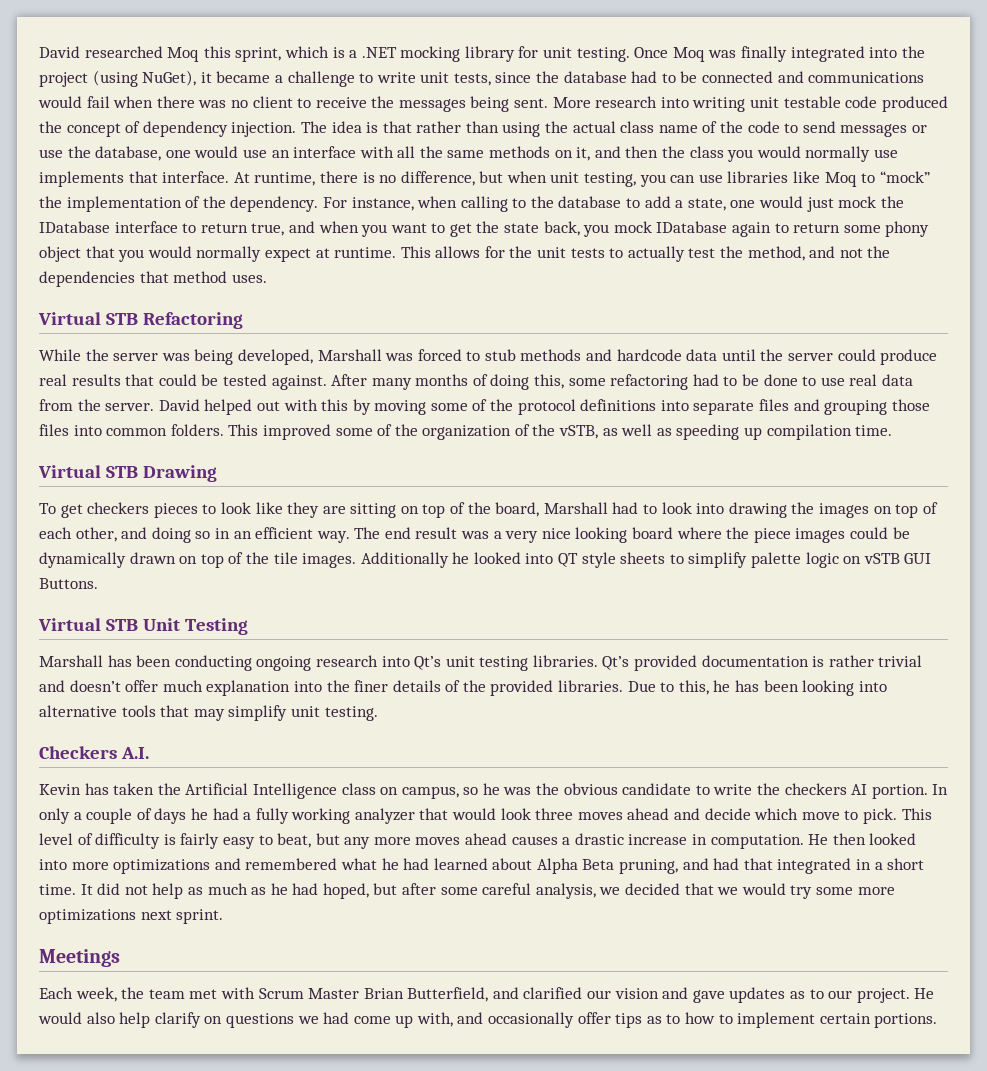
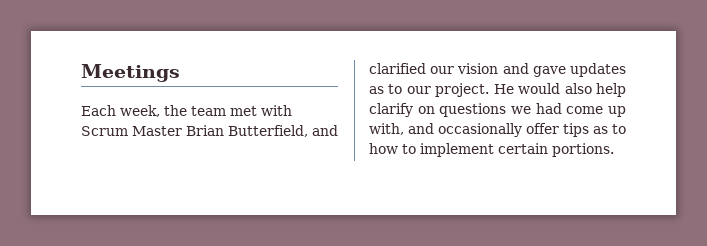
- David researched Moq this sprint, which is a .NET mocking library for unit testing. Once Moq was finally integrated into the project (using NuGet), it became a challenge to write unit tests, since the database had to be connected and communications would fail when there was no client to receive the messages being sent. More research into writing unit testable code produced the concept of dependency injection. The idea is that rather than using the actual class name of the code to send messages or use the database, one would use an interface with all the same methods on it, and then the class you would normally use implements that interface. At runtime, there is no difference, but when unit testing, you can use libraries like Moq to “mock” the implementation of the dependency. For instance, when calling to the database to add a state, one would just mock the IDatabase interface to return true, and when you want to get the state back, you mock IDatabase again to return some phony object that you would normally expect at runtime. This allows for the unit tests to actually test the method, and not the dependencies that method uses.
- Virtual STB Refactoring
- While the server was being developed, Marshall was forced to stub methods and hardcode data until the server could produce real results that could be tested against. After many months of doing this, some refactoring had to be done to use real data from the server. David helped out with this by moving some of the protocol definitions into separate files and grouping those files into common folders. This improved some of the organization of the vSTB, as well as speeding up compilation time.
- Virtual STB Drawing
- To get checkers pieces to look like they are sitting on top of the board, Marshall had to look into drawing the images on top of each other, and doing so in an efficient way. The end result was a very nice looking board where the piece images could be dynamically drawn on top of the tile images. Additionally he looked into QT style sheets to simplify palette logic on vSTB GUI Buttons.
- Virtual STB Unit Testing
- Marshall has been conducting ongoing research into Qt’s unit testing libraries. Qt’s provided documentation is rather trivial and doesn’t offer much explanation into the finer details of the provided libraries. Due to this, he has been looking into alternative tools that may simplify unit testing.
- Checkers A.I.
- Kevin has taken the Artificial Intelligence class on campus, so he was the obvious candidate to write the checkers AI portion. In only a couple of days he had a fully working analyzer that would look three moves ahead and decide which move to pick. This level of difficulty is fairly easy to beat, but any more moves ahead causes a drastic increase in computation. He then looked into more optimizations and remembered what he had learned about Alpha Beta pruning, and had that integrated in a short time. It did not help as much as he had hoped, but after some careful analysis, we decided that we would try some more optimizations next sprint.

